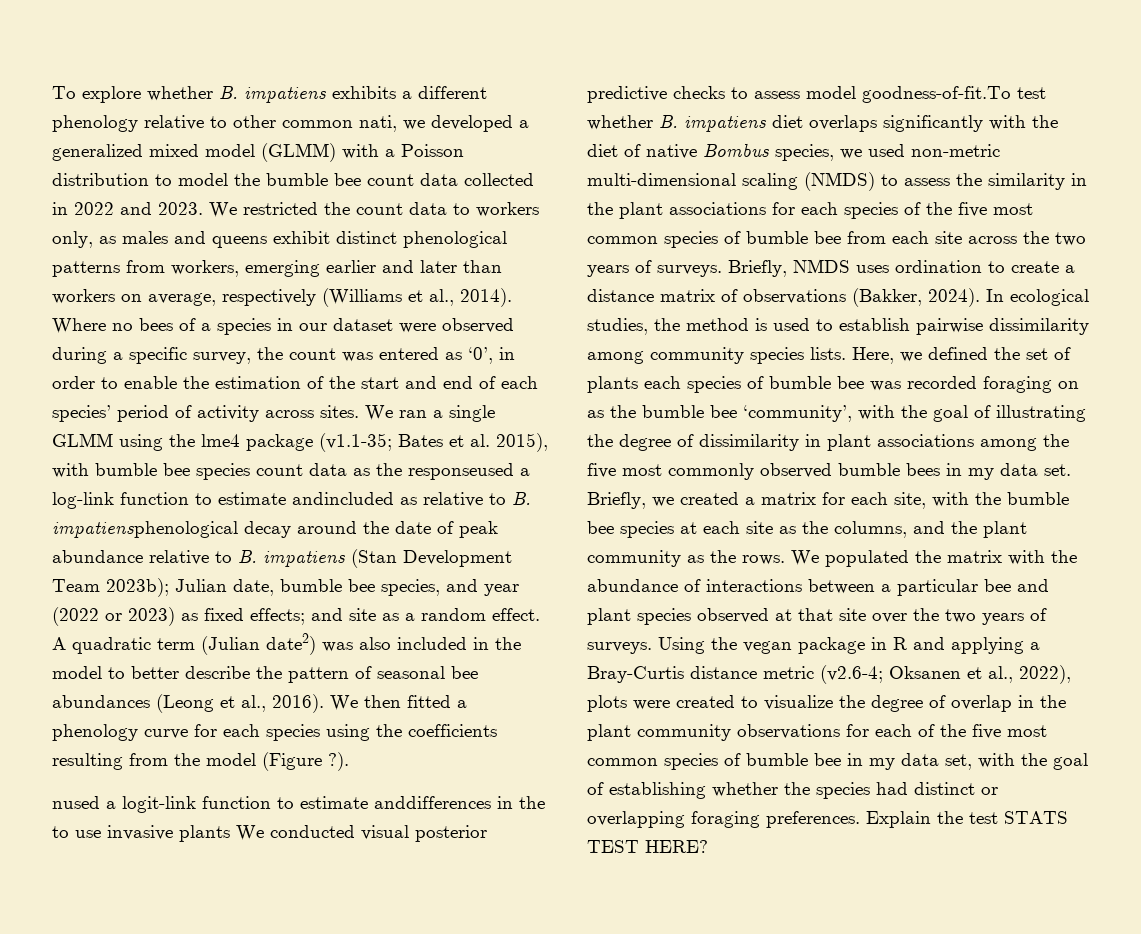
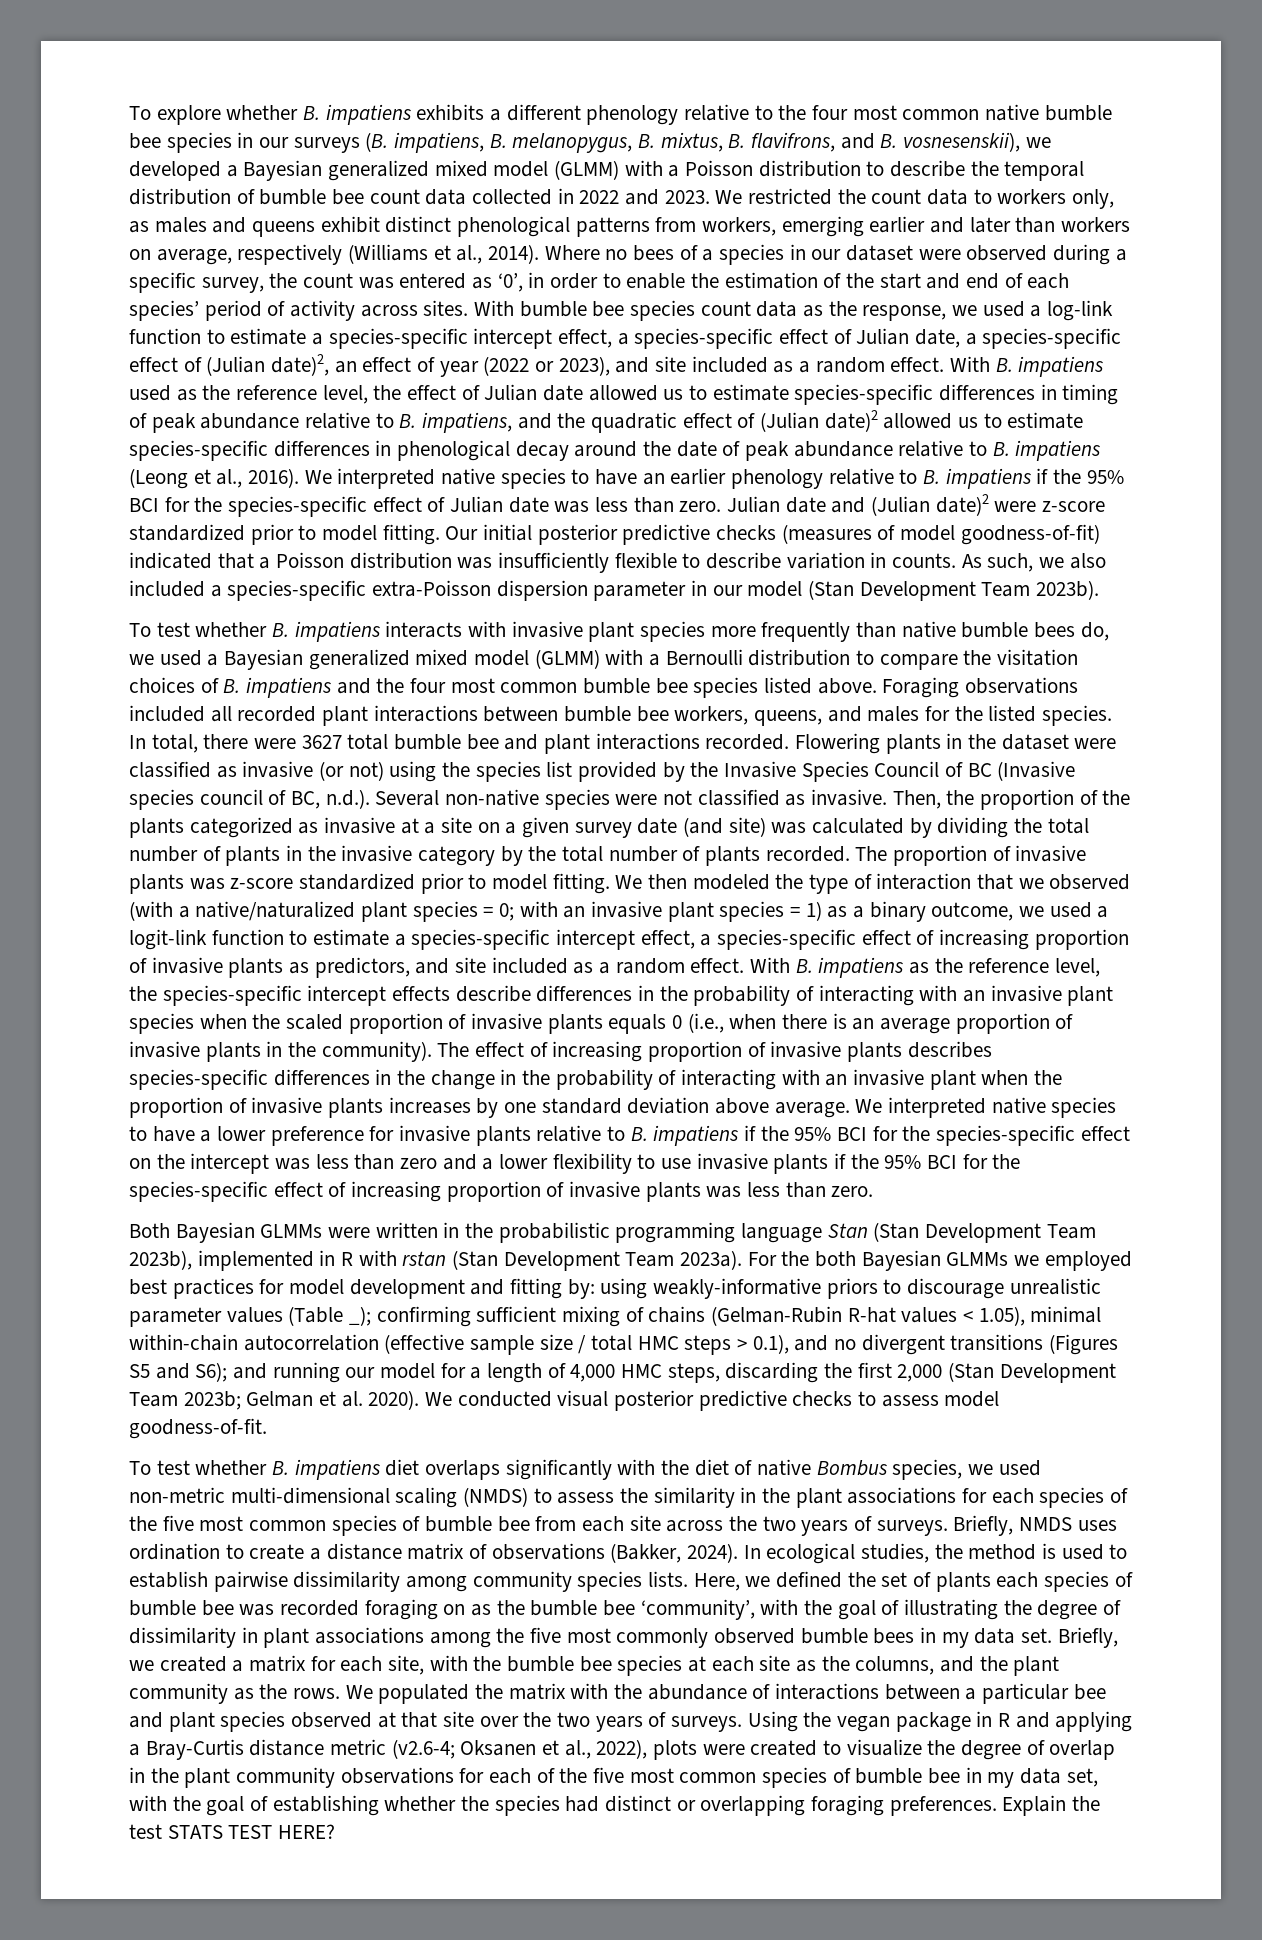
- To explore whether B. impatiens exhibits a different phenology relative to other common nati, we developed a generalized mixed model (GLMM) with a Poisson distribution to model the bumble bee count data collected in 2022 and 2023.
+ To explore whether B. impatiens exhibits a different phenology relative to the four most common native bumble bee species in our surveys (B. impatiens, B. melanopygus, B. mixtus, B. flavifrons, and B. vosnesenskii), we developed a Bayesian generalized mixed model (GLMM) with a Poisson distribution to describe the temporal distribution of bumble bee count data collected in 2022 and 2023.
- We ran a single GLMM using the lme4 package (v1.1-35; Bates et al. 2015), with bumble bee species count data as the responseused a log-link function to estimate andincluded as relative to B. impatiensphenological decay around the date of peak abundance relative to B. impatiens (Stan Development Team 2023b); Julian date, bumble bee species, and year (2022 or 2023) as fixed effects; and site as a random effect. A quadratic term (Julian date2) was also included in the model to better describe the pattern of seasonal bee abundances (Leong et al., 2016).
+ With bumble bee species count data as the response, we used a log-link function to estimate a species-specific intercept effect, a species-specific effect of Julian date, a species-specific effect of (Julian date)2, an effect of year (2022 or 2023), and site included as a random effect. With B. impatiens used as the reference level, the effect of Julian date allowed us to estimate species-specific differences in timing of peak abundance relative to B. impatiens, and the quadratic effect of (Julian date)2 allowed us to estimate species-specific differences in phenological decay around the date of peak abundance relative to B. impatiens (Leong et al., 2016).
- We then fitted a phenology curve for each species using the coefficients resulting from the model (Figure ?).
- nused a logit-link function to estimate anddifferences in the to use invasive plants We conducted visual posterior predictive checks to assess model goodness-of-fit.To test whether B. impatiens diet overlaps significantly with the diet of native Bombus species, we used non-metric multi-dimensional scaling (NMDS) to assess the similarity in the plant associations for each species of the five most common species of bumble bee from each site across the two years of surveys.
+ We interpreted native species to have an earlier phenology relative to B. impatiens if the 95% BCI for the species-specific effect of Julian date was less than zero. Julian date and (Julian date)2 were z-score standardized prior to model fitting. Our initial posterior predictive checks (measures of model goodness-of-fit) indicated that a Poisson distribution was insufficiently flexible to describe variation in counts. As such, we also included a species-specific extra-Poisson dispersion parameter in our model (Stan Development Team 2023b).
+ To test whether B. impatiens interacts with invasive plant species more frequently than native bumble bees do, we used a Bayesian generalized mixed model (GLMM) with a Bernoulli distribution to compare the visitation choices of B. impatiens and the four most common bumble bee species listed above. Foraging observations included all recorded plant interactions between bumble bee workers, queens, and males for the listed species. In total, there were 3627 total bumble bee and plant interactions recorded. Flowering plants in the dataset were classified as invasive (or not) using the species list provided by the Invasive Species Council of BC (Invasive species council of BC, n.d.). Several non-native species were not classified as invasive. Then, the proportion of the plants categorized as invasive at a site on a given survey date (and site) was calculated by dividing the total number of plants in the invasive category by the total number of plants recorded. The proportion of invasive plants was z-score standardized prior to model fitting. We then modeled the type of interaction that we observed (with a native/naturalized plant species = 0; with an invasive plant species = 1) as a binary outcome, we used a logit-link function to estimate a species-specific intercept effect, a species-specific effect of increasing proportion of invasive plants as predictors, and site included as a random effect. With B. impatiens as the reference level, the species-specific intercept effects describe differences in the probability of interacting with an invasive plant species when the scaled proportion of invasive plants equals 0 (i.e., when there is an average proportion of invasive plants in the community). The effect of increasing proportion of invasive plants describes species-specific differences in the change in the probability of interacting with an invasive plant when the proportion of invasive plants increases by one standard deviation above average. We interpreted native species to have a lower preference for invasive plants relative to B. impatiens if the 95% BCI for the species-specific effect on the intercept was less than zero and a lower flexibility to use invasive plants if the 95% BCI for the species-specific effect of increasing proportion of invasive plants was less than zero.
+ Both Bayesian GLMMs were written in the probabilistic programming language Stan (Stan Development Team 2023b), implemented in R with rstan (Stan Development Team 2023a). For the both Bayesian GLMMs we employed best practices for model development and fitting by: using weakly-informative priors to discourage unrealistic parameter values (Table _); confirming sufficient mixing of chains (Gelman-Rubin R-hat values < 1.05), minimal within-chain autocorrelation (effective sample size / total HMC steps > 0.1), and no divergent transitions (Figures S5 and S6); and running our model for a length of 4,000 HMC steps, discarding the first 2,000 (Stan Development Team 2023b; Gelman et al. 2020). We conducted visual posterior predictive checks to assess model goodness-of-fit.
+ To test whether B. impatiens diet overlaps significantly with the diet of native Bombus species, we used non-metric multi-dimensional scaling (NMDS) to assess the similarity in the plant associations for each species of the five most common species of bumble bee from each site across the two years of surveys.

